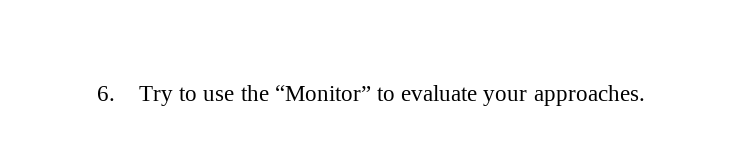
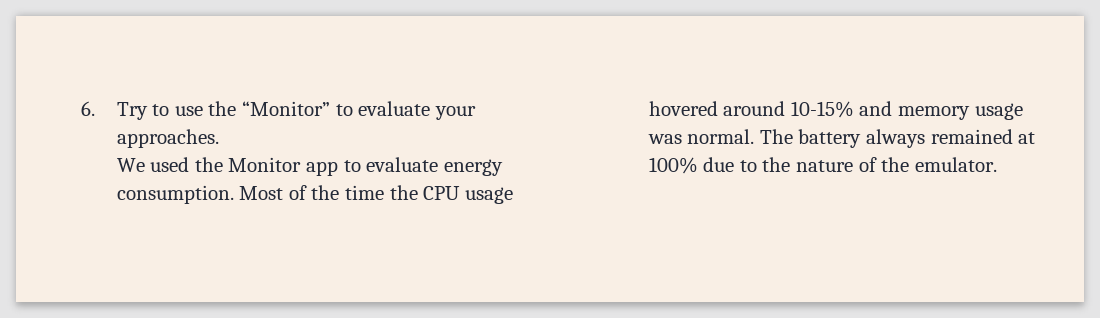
+ We used the Monitor app to evaluate energy consumption. Most of the time the CPU usage hovered around 10-15% and memory usage was normal. The battery always remained at 100% due to the nature of the emulator.

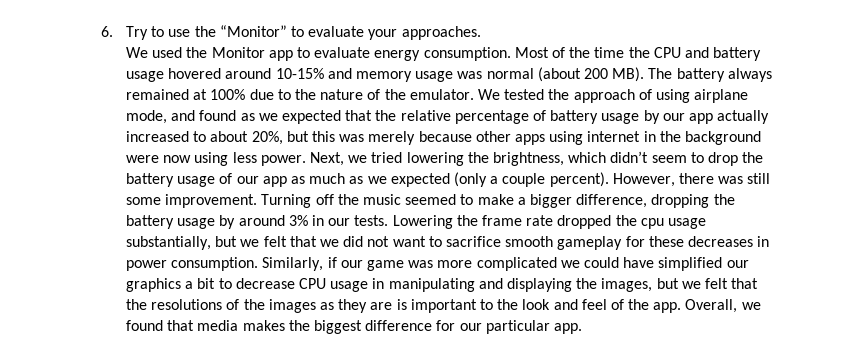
- Most of the time the CPU usage hovered around 10-15% and memory usage was normal. The battery always remained at 100% due to the nature of the emulator.
+ Most of the time the CPU and battery usage hovered around 10-15% and memory usage was normal (about 200 MB). The battery always remained at 100% due to the nature of the emulator.
+ We tested the approach of using airplane mode, and found as we expected that the relative percentage of battery usage by our app actually increased to about 20%, but this was merely because other apps using internet in the background were now using less power. Next, we tried lowering the brightness, which didn’t seem to drop the battery usage of our app as much as we expected (only a couple percent). However, there was still some improvement. Turning off the music seemed to make a bigger difference, dropping the battery usage by around 3% in our tests. Lowering the frame rate dropped the cpu usage substantially, but we felt that we did not want to sacrifice smooth gameplay for these decreases in power consumption. Similarly, if our game was more complicated we could have simplified our graphics a bit to decrease CPU usage in manipulating and displaying the images, but we felt that the resolutions of the images as they are is important to the look and feel of the app. Overall, we found that media makes the biggest difference for our particular app.

